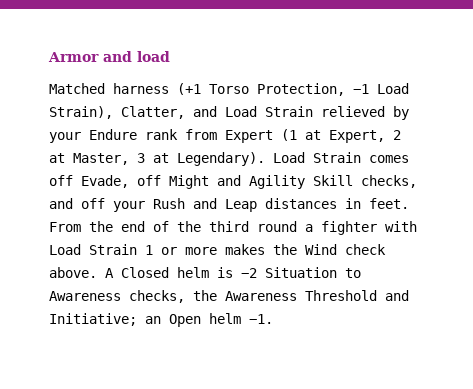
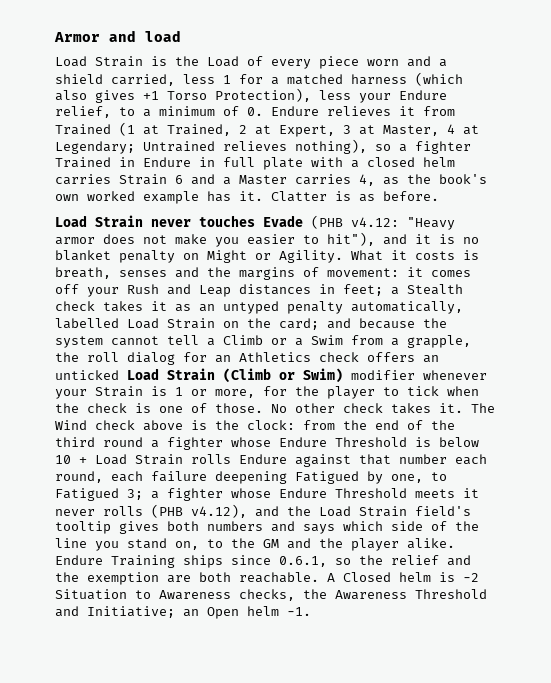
- Matched harness (+1 Torso Protection, −1 Load Strain), Clatter, and Load Strain relieved by your Endure rank from Expert (1 at Expert, 2 at Master, 3 at Legendary). Load Strain comes off Evade, off Might and Agility Skill checks, and off your Rush and Leap distances in feet. From the end of the third round a fighter with Load Strain 1 or more makes the Wind check above.
+ Load Strain is the Load of every piece worn and a shield carried, less 1 for a matched harness (which also gives +1 Torso Protection), less your Endure relief, to a minimum of 0. Endure relieves it from Trained (1 at Trained, 2 at Expert, 3 at Master, 4 at Legendary; Untrained relieves nothing), so a fighter Trained in Endure in full plate with a closed helm carries Strain 6 and a Master carries 4, as the book's own worked example has it. Clatter is as before.
+ Load Strain never touches Evade (PHB v4.12: "Heavy armor does not make you easier to hit"), and it is no blanket penalty on Might or Agility. What it costs is breath, senses and the margins of movement: it comes off your Rush and Leap distances in feet; a Stealth check takes it as an untyped penalty automatically, labelled Load Strain on the card; and because the system cannot tell a Climb or a Swim from a grapple, the roll dialog for an Athletics check offers an unticked Load Strain (Climb or Swim) modifier whenever your Strain is 1 or more, for the player to tick when the check is one of those. No other check takes it. The Wind check above is the clock: from the end of the third round a fighter whose Endure Threshold is below 10 + Load Strain rolls Endure against that number each round, each failure deepening Fatigued by one, to Fatigued 3; a fighter whose Endure Threshold meets it never rolls (PHB v4.12), and the Load Strain field's tooltip gives both numbers and says which side of the line you stand on, to the GM and the player alike. Endure Training ships since 0.6.1, so the relief and the exemption are both reachable.

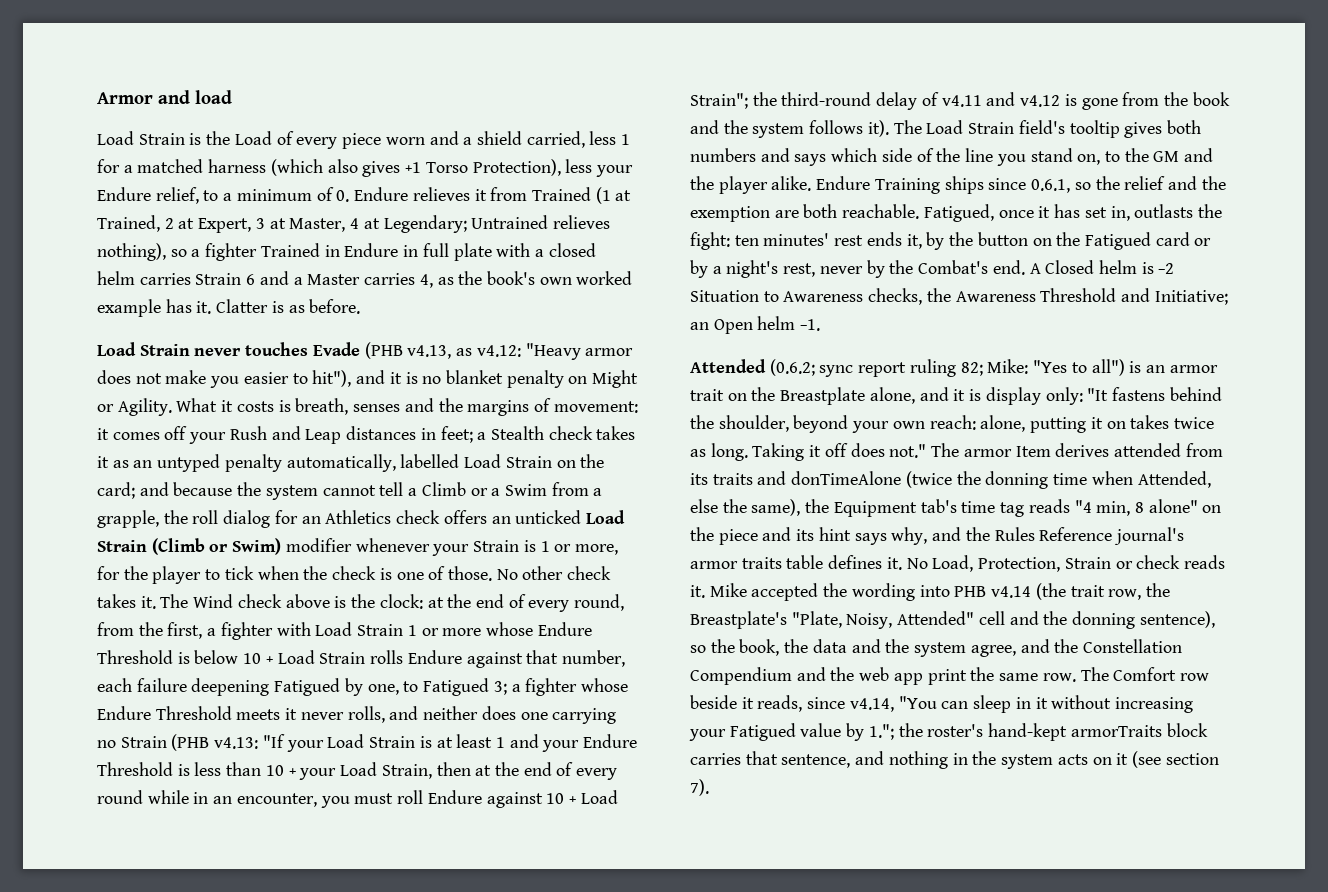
- Load Strain never touches Evade (PHB v4.12: "Heavy armor does not make you easier to hit"), and it is no blanket penalty on Might or Agility.
+ Load Strain never touches Evade (PHB v4.13, as v4.12: "Heavy armor does not make you easier to hit"), and it is no blanket penalty on Might or Agility.
- from the end of the third round a fighter whose Endure Threshold is below 10 + Load Strain rolls Endure against that number each round, each failure deepening Fatigued by one, to Fatigued 3;
+ at the end of every round, from the first, a fighter with Load Strain 1 or more whose Endure Threshold is below 10 + Load Strain rolls Endure against that number, each failure deepening Fatigued by one, to Fatigued 3;
- a fighter whose Endure Threshold meets it never rolls (PHB v4.12), and the Load Strain field's tooltip gives both numbers and says which side of the line you stand on, to the GM and the player alike.
+ a fighter whose Endure Threshold meets it never rolls, and neither does one carrying no Strain (PHB v4.13: "If your Load Strain is at least 1 and your Endure Threshold is less than 10 + your Load Strain, then at the end of every round while in an encounter, you must roll Endure against 10 + Load Strain"; the third-round delay of v4.11 and v4.12 is gone from the book and the system follows it). The Load Strain field's tooltip gives both numbers and says which side of the line you stand on, to the GM and the player alike.
+ Fatigued, once it has set in, outlasts the fight: ten minutes' rest ends it, by the button on the Fatigued card or by a night's rest, never by the Combat's end.
+ Attended (0.6.2; sync report ruling 82; Mike: "Yes to all") is an armor trait on the Breastplate alone, and it is display only: "It fastens behind the shoulder, beyond your own reach: alone, putting it on takes twice as long. Taking it off does not." The armor Item derives attended from its traits and donTimeAlone (twice the donning time when Attended, else the same), the Equipment tab's time tag reads "4 min, 8 alone" on the piece and its hint says why, and the Rules Reference journal's armor traits table defines it. No Load, Protection, Strain or check reads it. Mike accepted the wording into PHB v4.14 (the trait row, the Breastplate's "Plate, Noisy, Attended" cell and the donning sentence), so the book, the data and the system agree, and the Constellation Compendium and the web app print the same row. The Comfort row beside it reads, since v4.14, "You can sleep in it without increasing your Fatigued value by 1."; the roster's hand-kept armorTraits block carries that sentence, and nothing in the system acts on it (see section 7).

